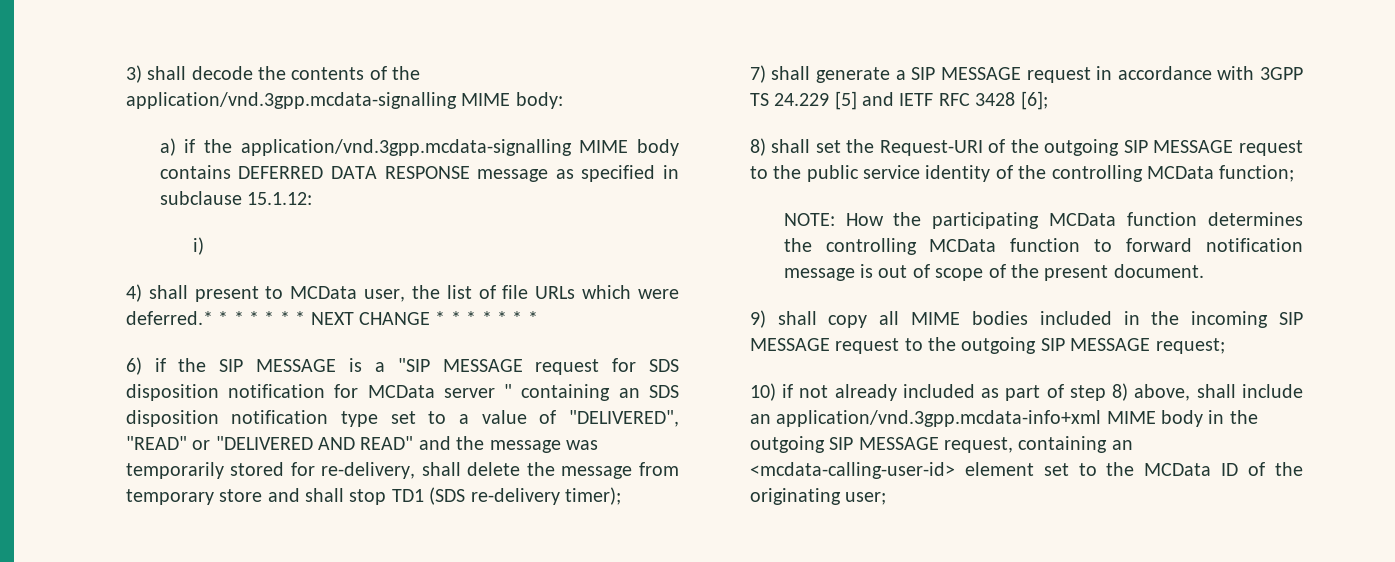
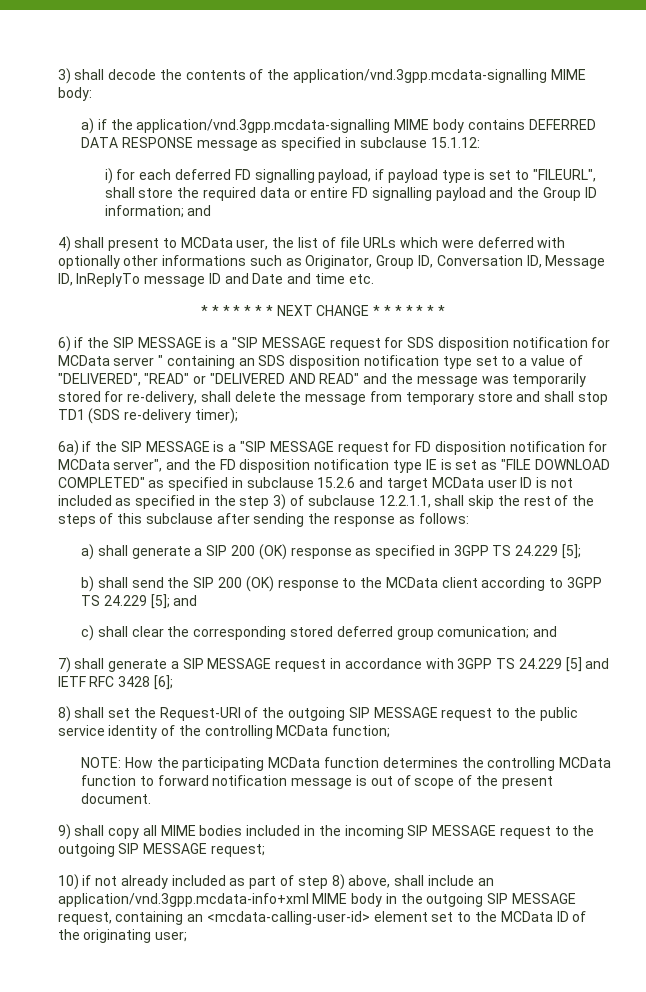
- i)
+ i) for each deferred FD signalling payload, if payload type is set to "FILEURL", shall store the required data or entire FD signalling payload and the Group ID information; and
- 4) shall present to MCData user, the list of file URLs which were deferred.* * * * * * * NEXT CHANGE * * * * * * *
+ 4) shall present to MCData user, the list of file URLs which were deferred with optionally other informations such as Originator, Group ID, Conversation ID, Message ID, InReplyTo message ID and Date and time etc.
+ * * * * * * * NEXT CHANGE * * * * * * *
+ 6a) if the SIP MESSAGE is a "SIP MESSAGE request for FD disposition notification for MCData server", and the FD disposition notification type IE is set as "FILE DOWNLOAD COMPLETED" as specified in subclause 15.2.6 and target MCData user ID is not included as specified in the step 3) of subclause 12.2.1.1, shall skip the rest of the steps of this subclause after sending the response as follows:
+ a) shall generate a SIP 200 (OK) response as specified in 3GPP TS 24.229 [5];
+ b) shall send the SIP 200 (OK) response to the MCData client according to 3GPP TS 24.229 [5]; and
+ c) shall clear the corresponding stored deferred group comunication; and

